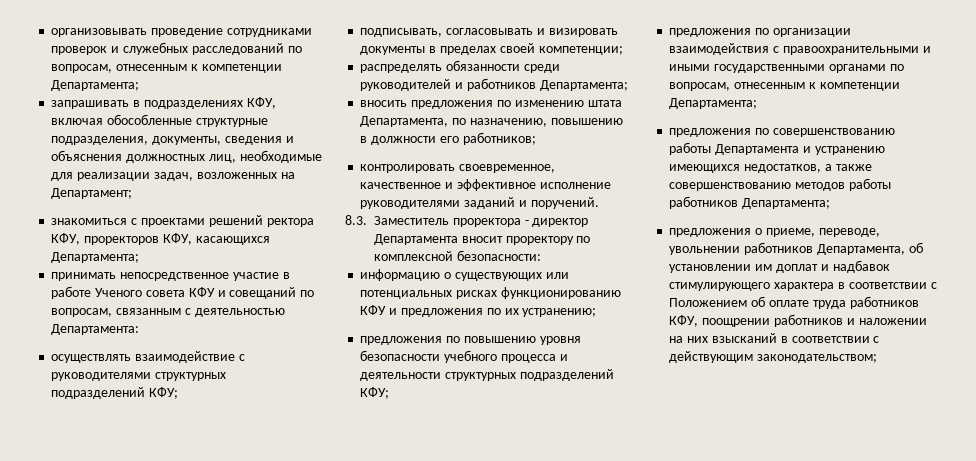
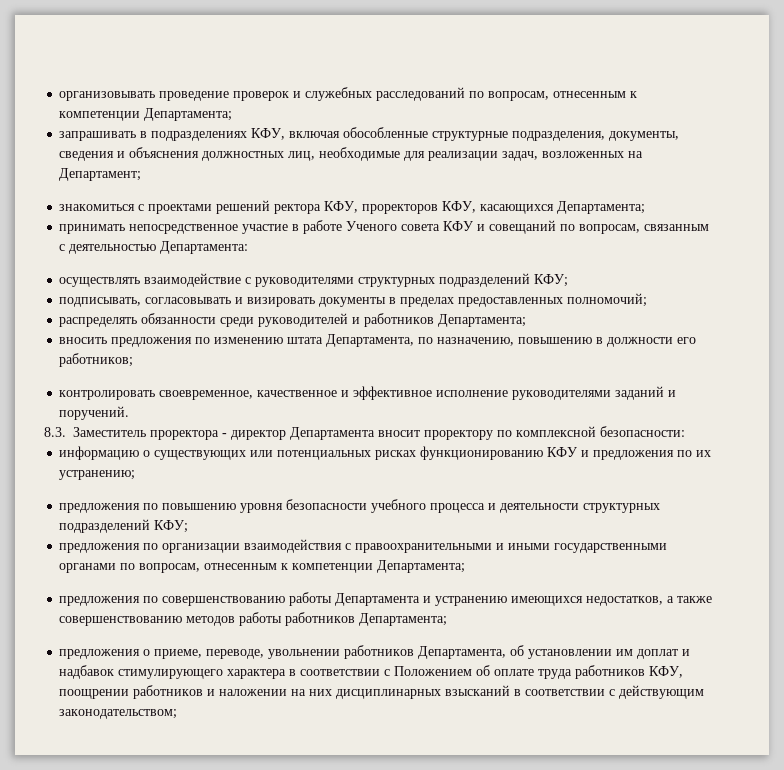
- организовывать проведение сотрудниками проверок и служебных расследований по вопросам, отнесенным к компетенции Департамента;
+ организовывать проведение проверок и служебных расследований по вопросам, отнесенным к компетенции Департамента;
- подписывать, согласовывать и визировать документы в пределах своей компетенции;
+ подписывать, согласовывать и визировать документы в пределах предоставленных полномочий;
- предложения о приеме, переводе, увольнении работников Департамента, об установлении им доплат и надбавок стимулирующего характера в соответствии с Положением об оплате труда работников КФУ, поощрении работников и наложении на них взысканий в соответствии с действующим законодательством;
+ предложения о приеме, переводе, увольнении работников Департамента, об установлении им доплат и надбавок стимулирующего характера в соответствии с Положением об оплате труда работников КФУ, поощрении работников и наложении на них дисциплинарных взысканий в соответствии с действующим законодательством;

